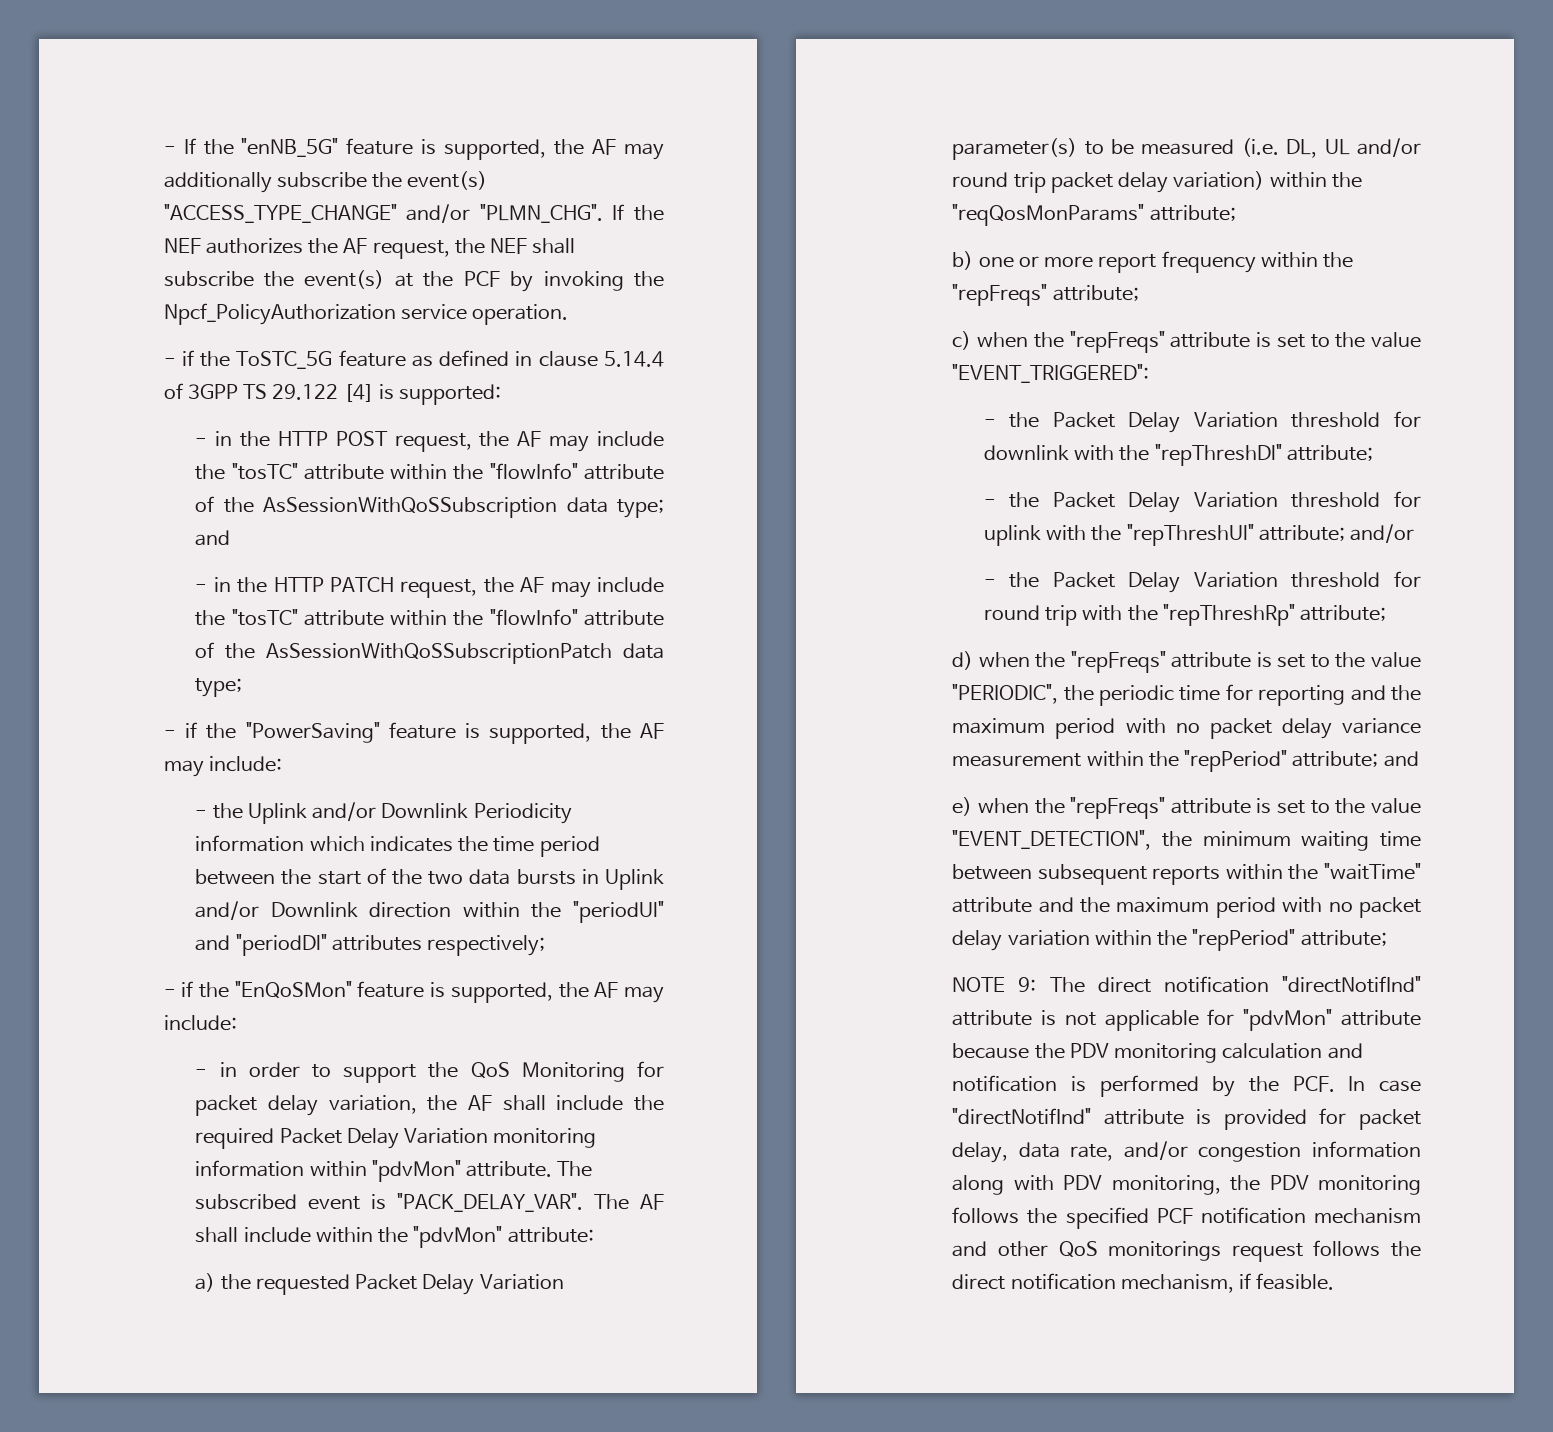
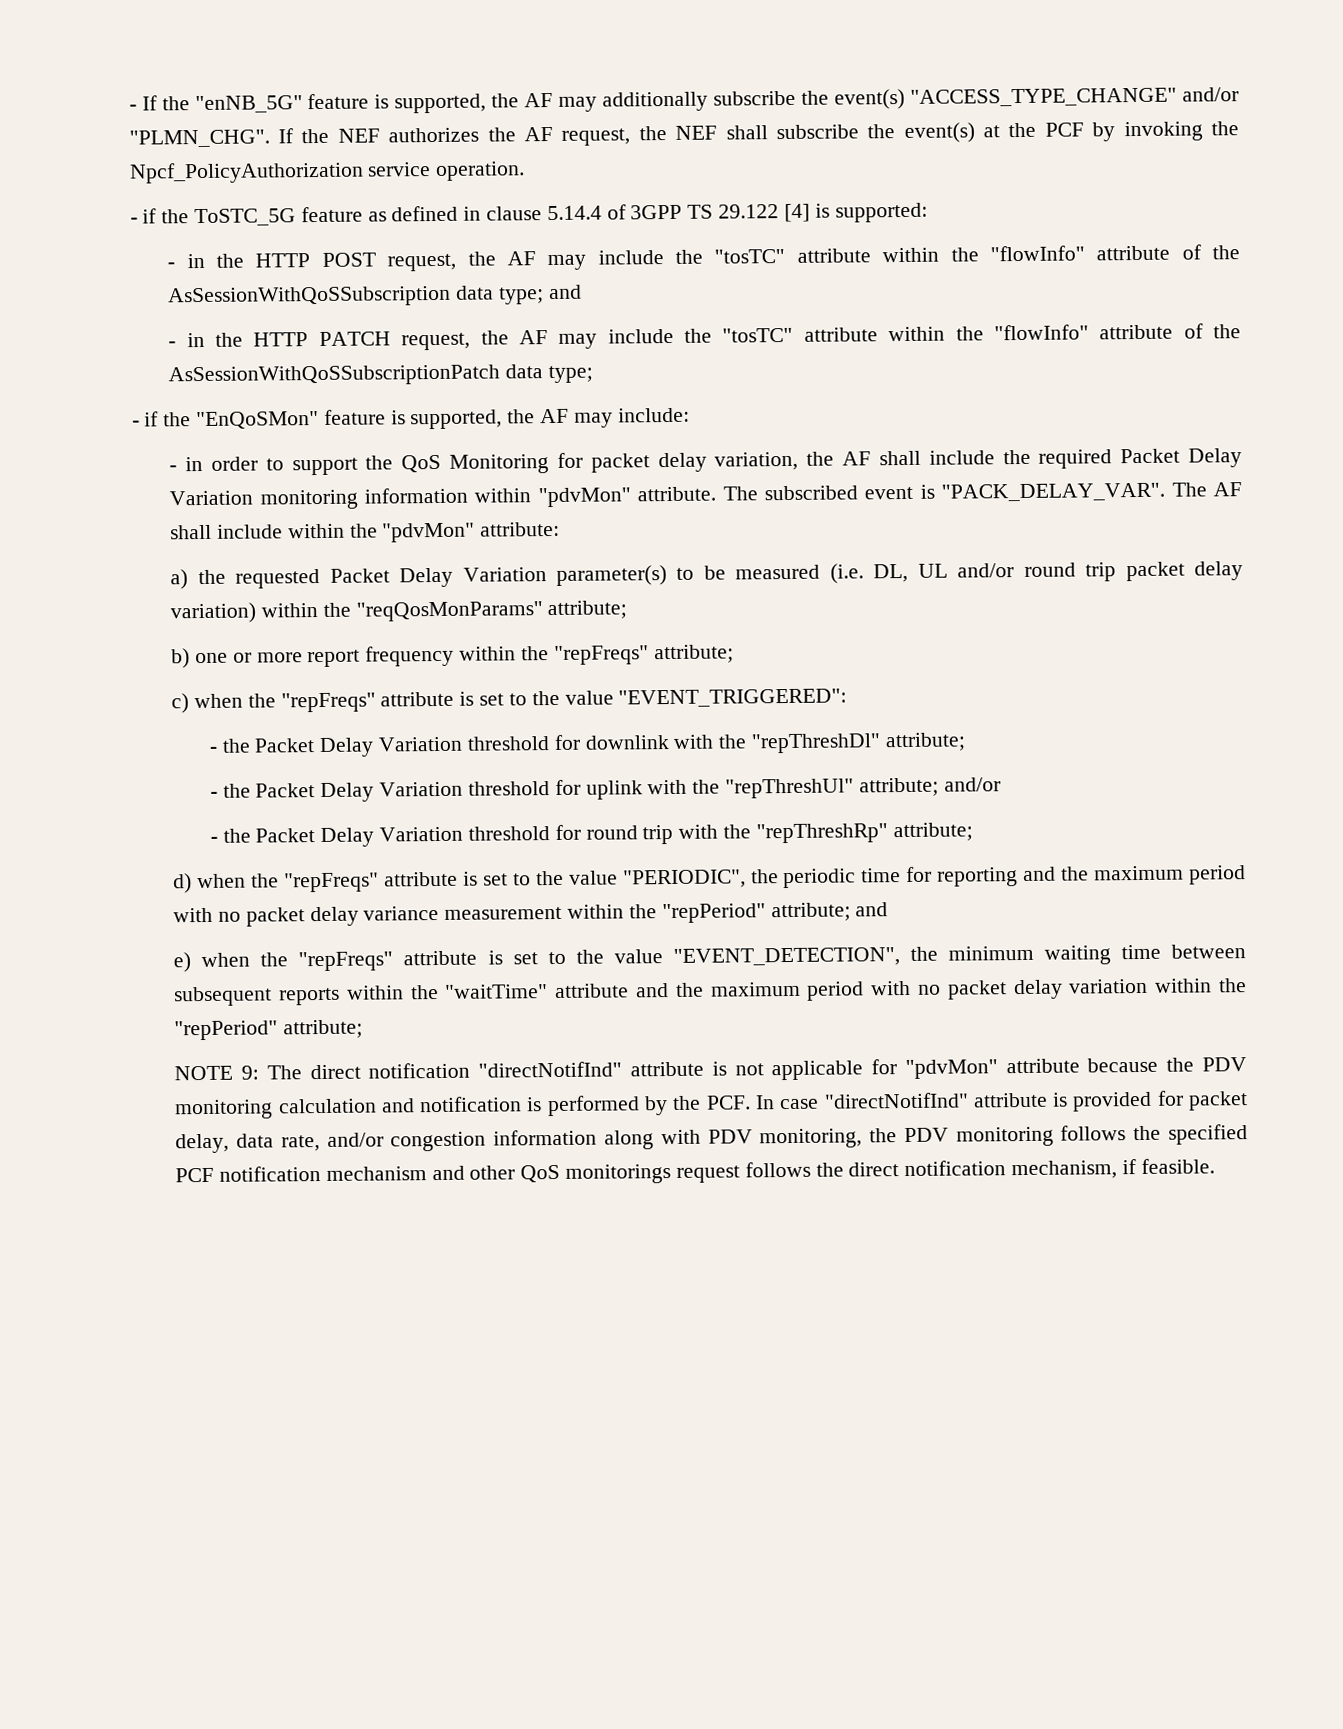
- - if the "PowerSaving" feature is supported, the AF may include:
- - the Uplink and/or Downlink Periodicity information which indicates the time period between the start of the two data bursts in Uplink and/or Downlink direction within the "periodUl" and "periodDl" attributes respectively;

